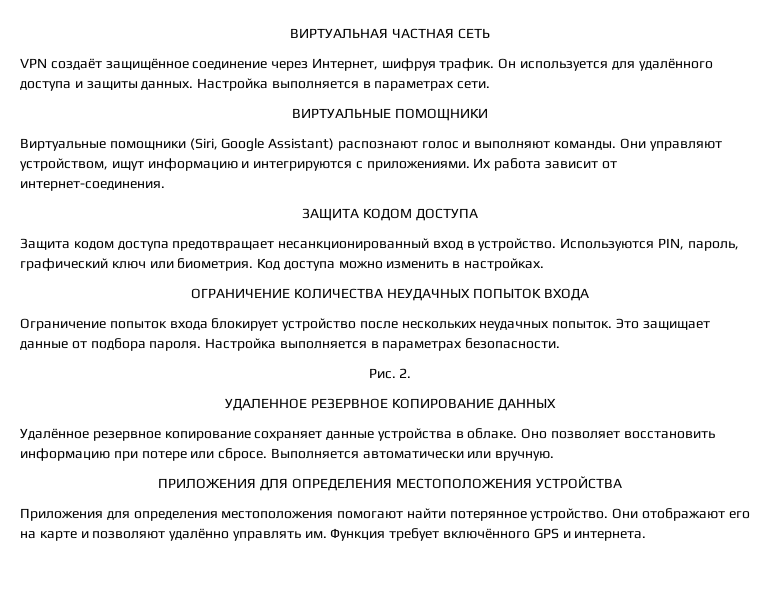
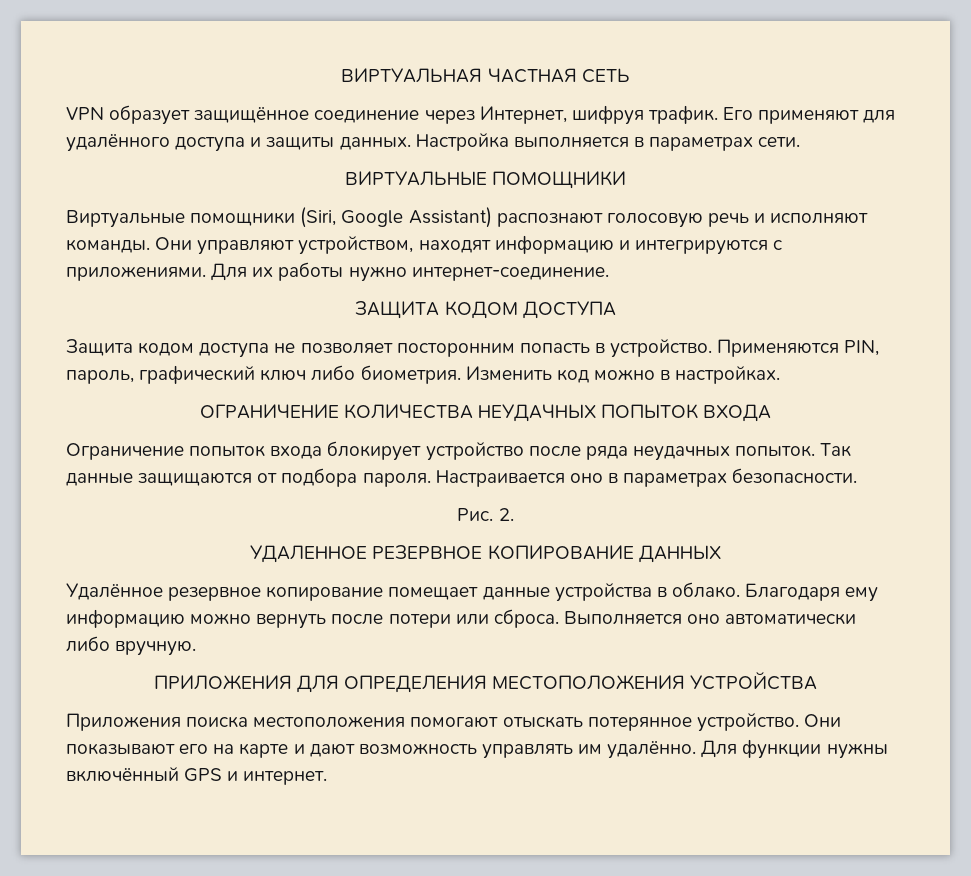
- VPN создаёт защищённое соединение через Интернет, шифруя трафик.
+ VPN образует защищённое соединение через Интернет, шифруя трафик.
- Он используется для удалённого доступа и защиты данных.
+ Его применяют для удалённого доступа и защиты данных.
- Виртуальные помощники (Siri, Google Assistant) распознают голос и выполняют команды.
+ Виртуальные помощники (Siri, Google Assistant) распознают голосовую речь и исполняют команды.
- Они управляют устройством, ищут информацию и интегрируются с приложениями.
+ Они управляют устройством, находят информацию и интегрируются с приложениями.
- Их работа зависит от интернет-соединения.
+ Для их работы нужно интернет-соединение.
- Защита кодом доступа предотвращает несанкционированный вход в устройство.
+ Защита кодом доступа не позволяет посторонним попасть в устройство.
- Используются PIN, пароль, графический ключ или биометрия. Код доступа можно изменить в настройках.
+ Применяются PIN, пароль, графический ключ либо биометрия. Изменить код можно в настройках.
- Ограничение попыток входа блокирует устройство после нескольких неудачных попыток.
+ Ограничение попыток входа блокирует устройство после ряда неудачных попыток.
- Это защищает данные от подбора пароля.
+ Так данные защищаются от подбора пароля.
- Настройка выполняется в параметрах безопасности.
+ Настраивается оно в параметрах безопасности.
- Удалённое резервное копирование сохраняет данные устройства в облаке. Оно позволяет восстановить информацию при потере или сбросе. Выполняется автоматически или вручную.
+ Удалённое резервное копирование помещает данные устройства в облако. Благодаря ему информацию можно вернуть после потери или сброса. Выполняется оно автоматически либо вручную.
- Приложения для определения местоположения помогают найти потерянное устройство.
+ Приложения поиска местоположения помогают отыскать потерянное устройство.
- Они отображают его на карте и позволяют удалённо управлять им. Функция требует включённого GPS и интернета.
+ Они показывают его на карте и дают возможность управлять им удалённо. Для функции нужны включённый GPS и интернет.

